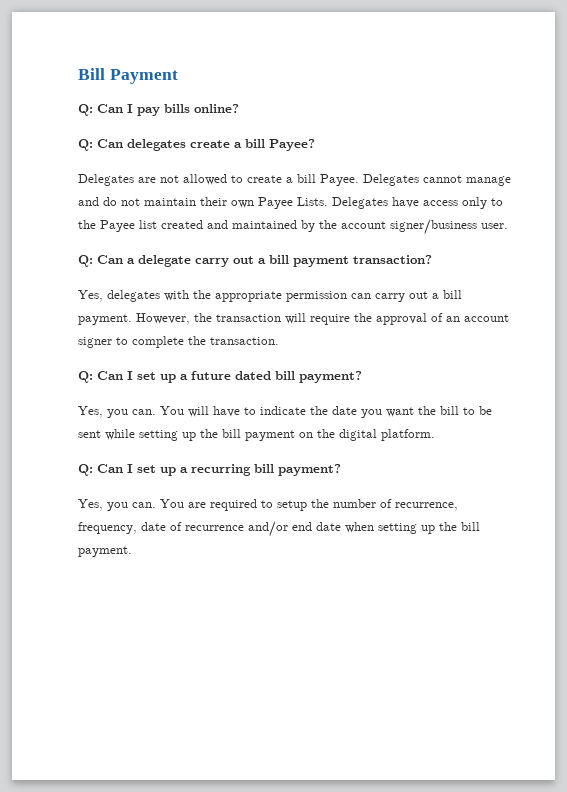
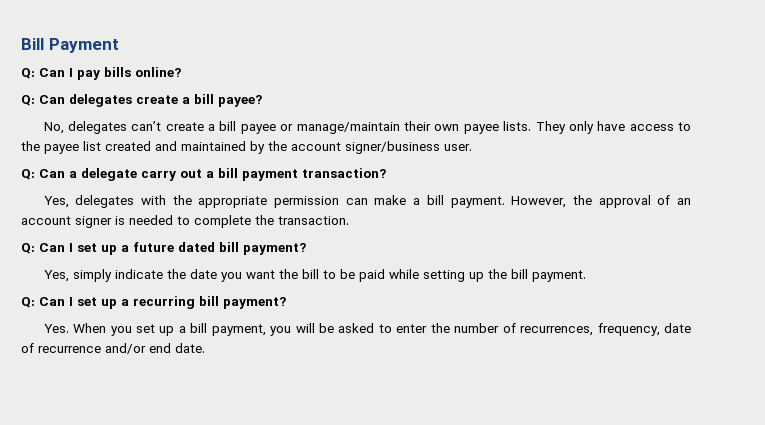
- Q: Can delegates create a bill Payee?
- Delegates are not allowed to create a bill Payee. Delegates cannot manage and do not maintain their own Payee Lists. Delegates have access only to the Payee list created and maintained by the account signer/business user.
+ Q: Can delegates create a bill payee?
+ No, delegates can’t create a bill payee or manage/maintain their own payee lists. They only have access to the payee list created and maintained by the account signer/business user.
- Yes, delegates with the appropriate permission can carry out a bill payment.
+ Yes, delegates with the appropriate permission can make a bill payment.
- However, the transaction will require the approval of an account signer to complete the transaction.
+ However, the approval of an account signer is needed to complete the transaction.
- Yes, you can. You will have to indicate the date you want the bill to be sent while setting up the bill payment on the digital platform.
+ Yes, simply indicate the date you want the bill to be paid while setting up the bill payment.
- Yes, you can. You are required to setup the number of recurrence, frequency, date of recurrence and/or end date when setting up the bill payment.
+ Yes. When you set up a bill payment, you will be asked to enter the number of recurrences, frequency, date of recurrence and/or end date.

